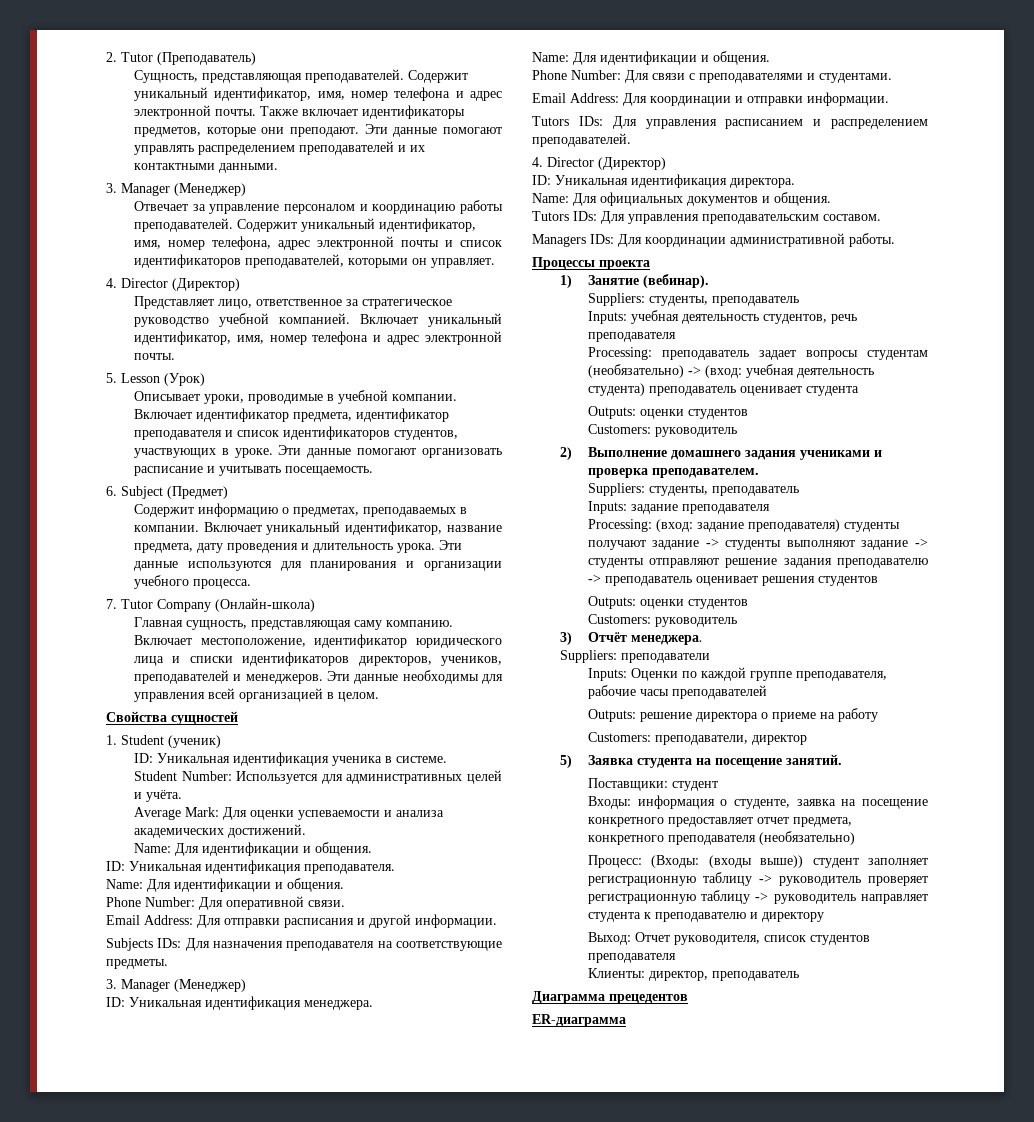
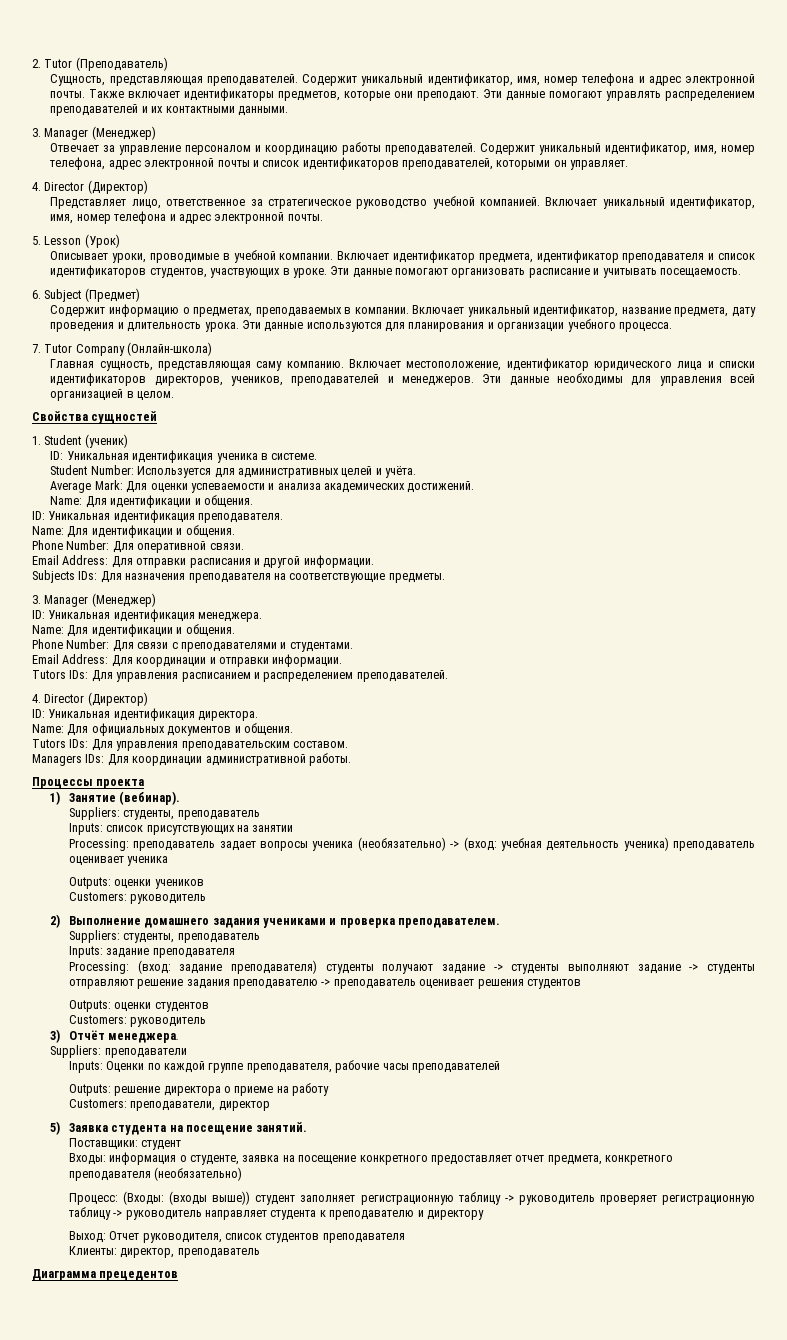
- Inputs: учебная деятельность студентов, речь преподавателя
+ Inputs: список присутствующих на занятии
- Processing: преподаватель задает вопросы студентам (необязательно) -> (вход: учебная деятельность студента) преподаватель оценивает студента
- Outputs: оценки студентов
+ Processing: преподаватель задает вопросы ученика (необязательно) -> (вход: учебная деятельность ученика) преподаватель оценивает ученика
+ Outputs: оценки учеников
- ER-диаграмма

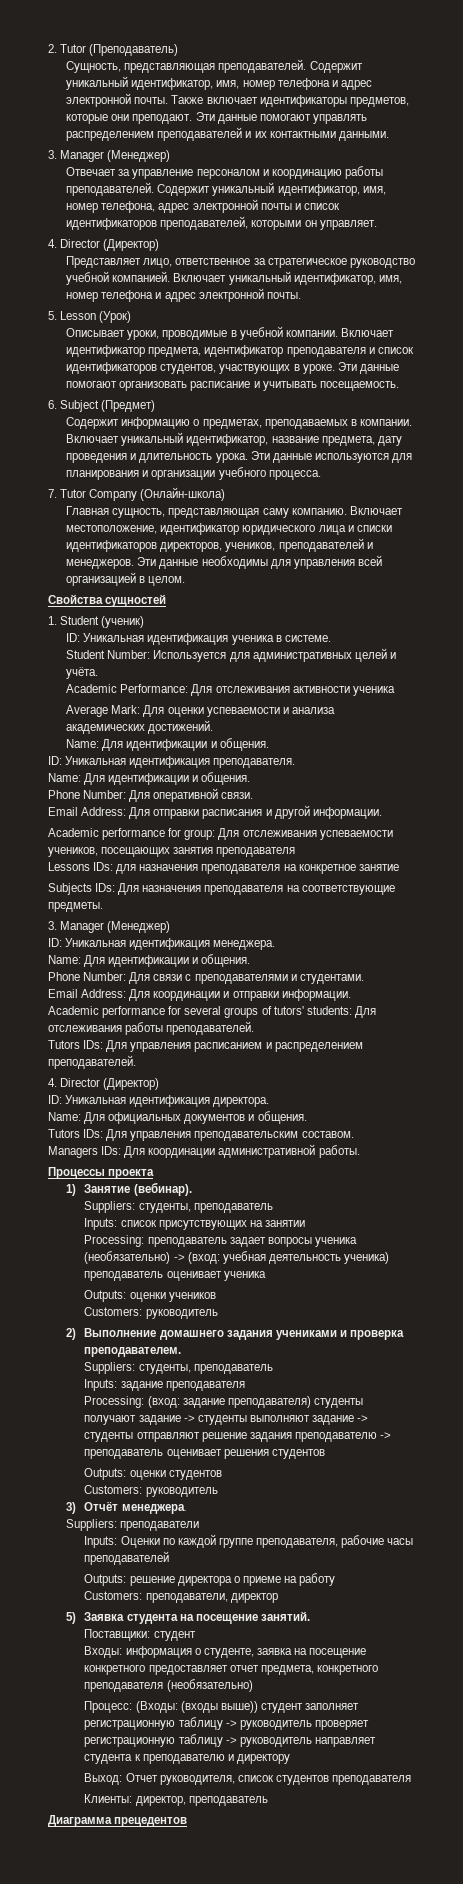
+ Academic Performance: Для отслеживания активности ученика
+ Academic performance for group: Для отслеживания успеваемости учеников, посещающих занятия преподавателя
+ Lessons IDs: для назначения преподавателя на конкретное занятие
+ Academic performance for several groups of tutors' students: Для отслеживания работы преподавателей.

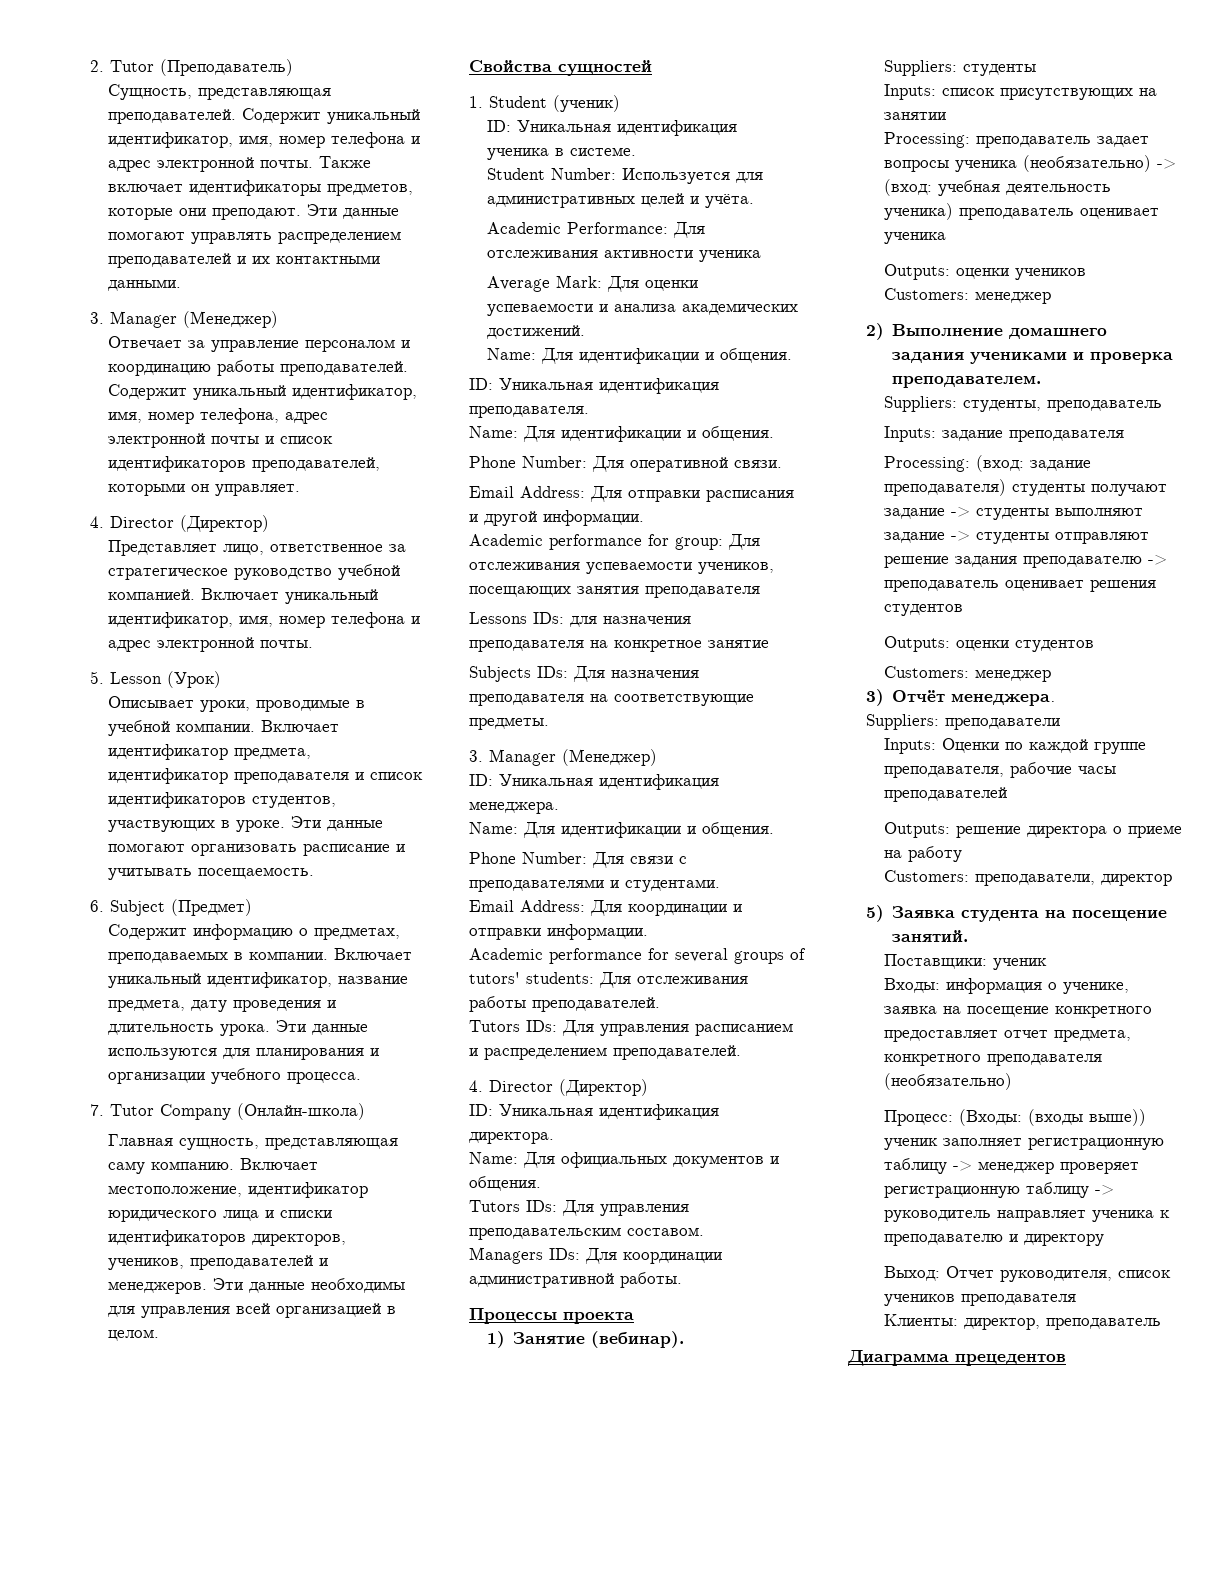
  1) Занятие (вебинар).
- Suppliers: студенты, преподаватель
+ Suppliers: студенты
  Outputs: оценки учеников
- Customers: руководитель
+ Customers: менеджер
  Outputs: оценки студентов
- Customers: руководитель
+ Customers: менеджер
- Поставщики: студент
+ Поставщики: ученик
- Входы: информация о студенте, заявка на посещение конкретного предоставляет отчет предмета, конкретного преподавателя (необязательно)
+ Входы: информация о ученике, заявка на посещение конкретного предоставляет отчет предмета, конкретного преподавателя (необязательно)
- Процесс: (Входы: (входы выше)) студент заполняет регистрационную таблицу -> руководитель проверяет регистрационную таблицу -> руководитель направляет студента к преподавателю и директору
+ Процесс: (Входы: (входы выше)) ученик заполняет регистрационную таблицу -> менеджер проверяет регистрационную таблицу -> руководитель направляет ученика к преподавателю и директору
- Выход: Отчет руководителя, список студентов преподавателя
+ Выход: Отчет руководителя, список учеников преподавателя

